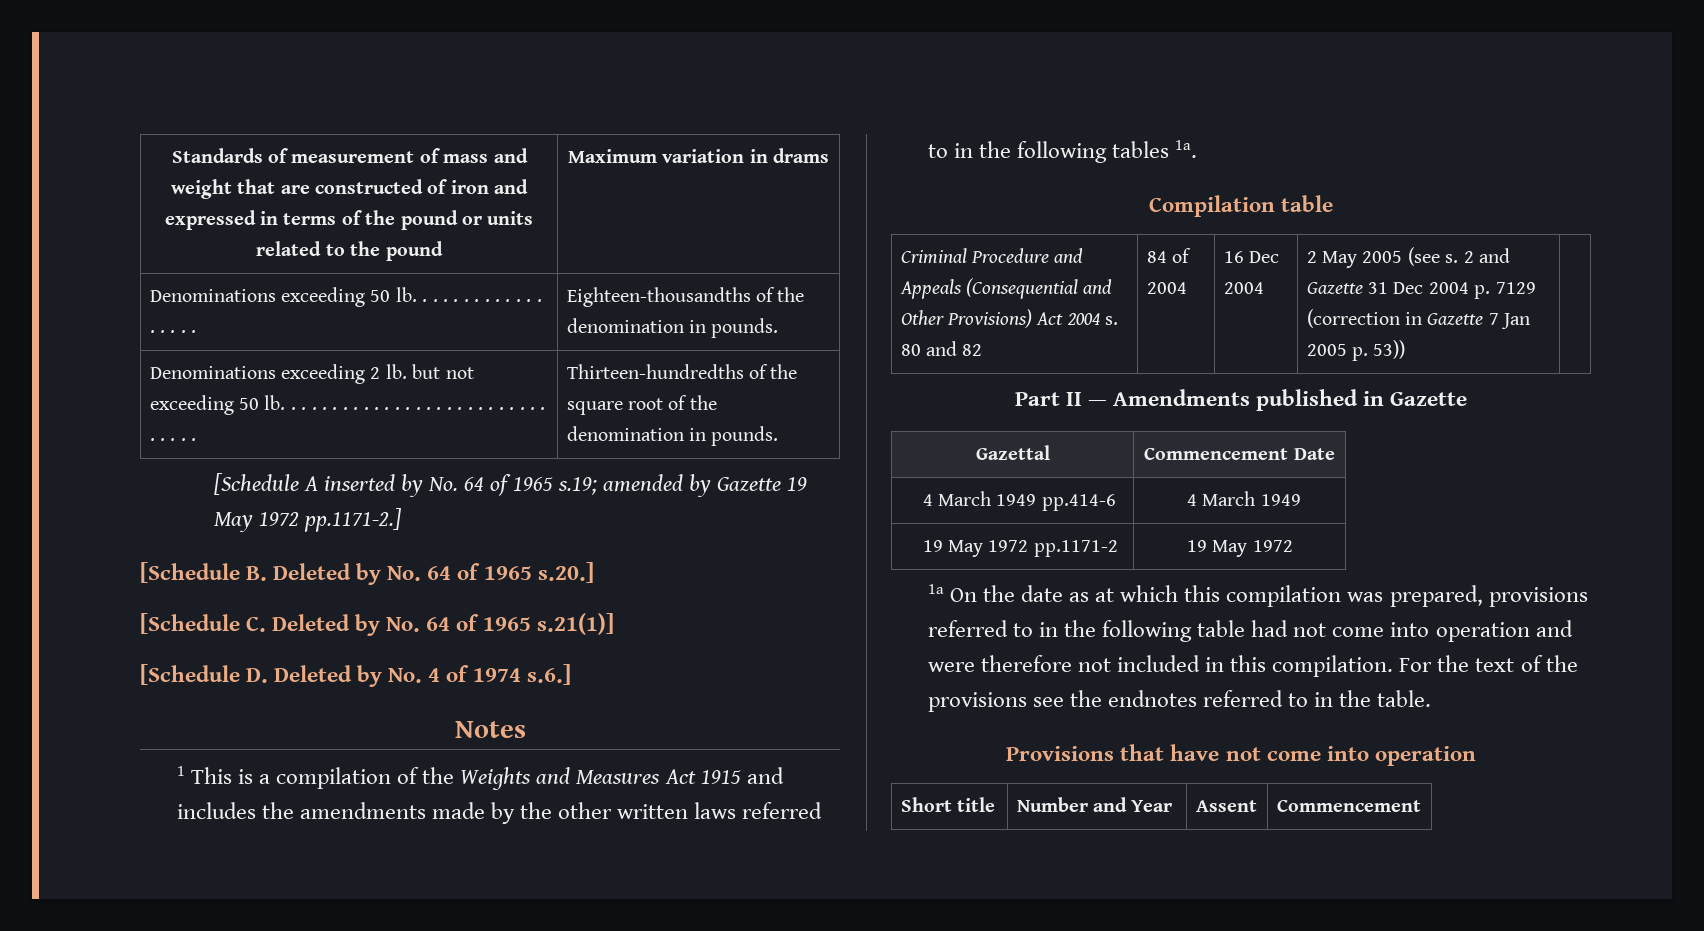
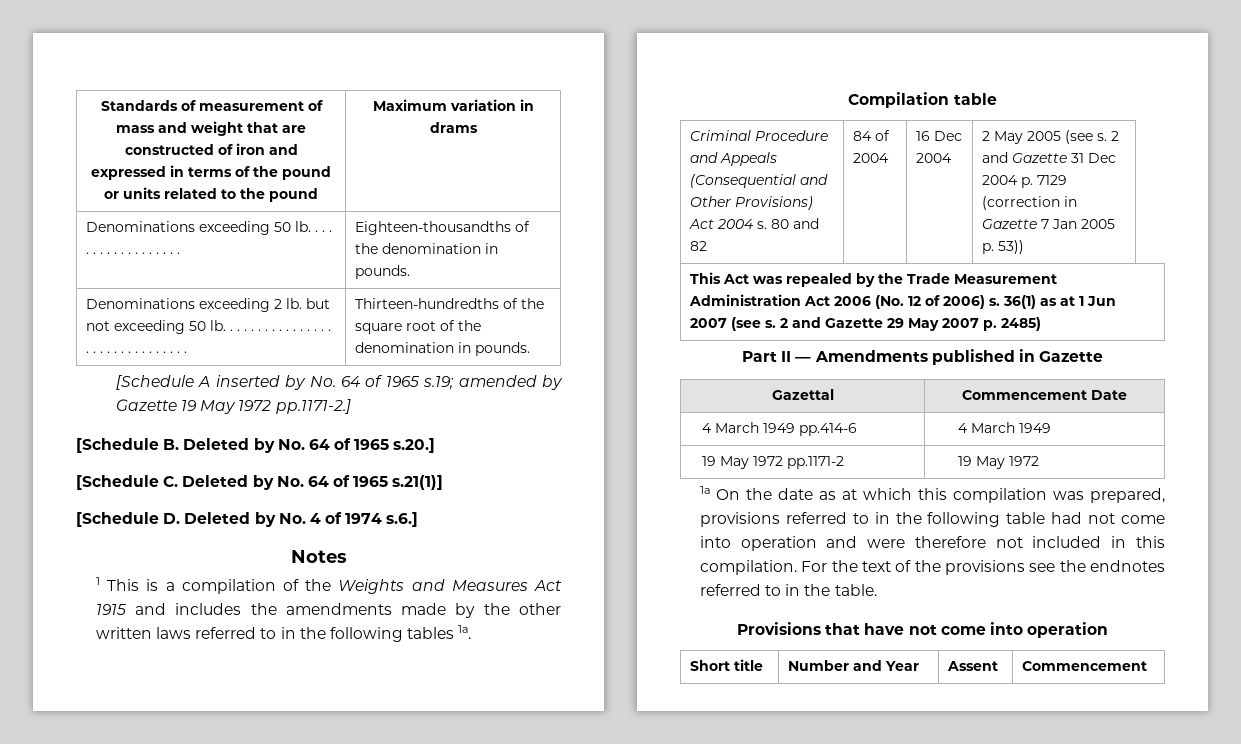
+ This Act was repealed by the Trade Measurement Administration Act 2006 (No. 12 of 2006) s. 36(1) as at 1 Jun 2007 (see s. 2 and Gazette 29 May 2007 p. 2485)

